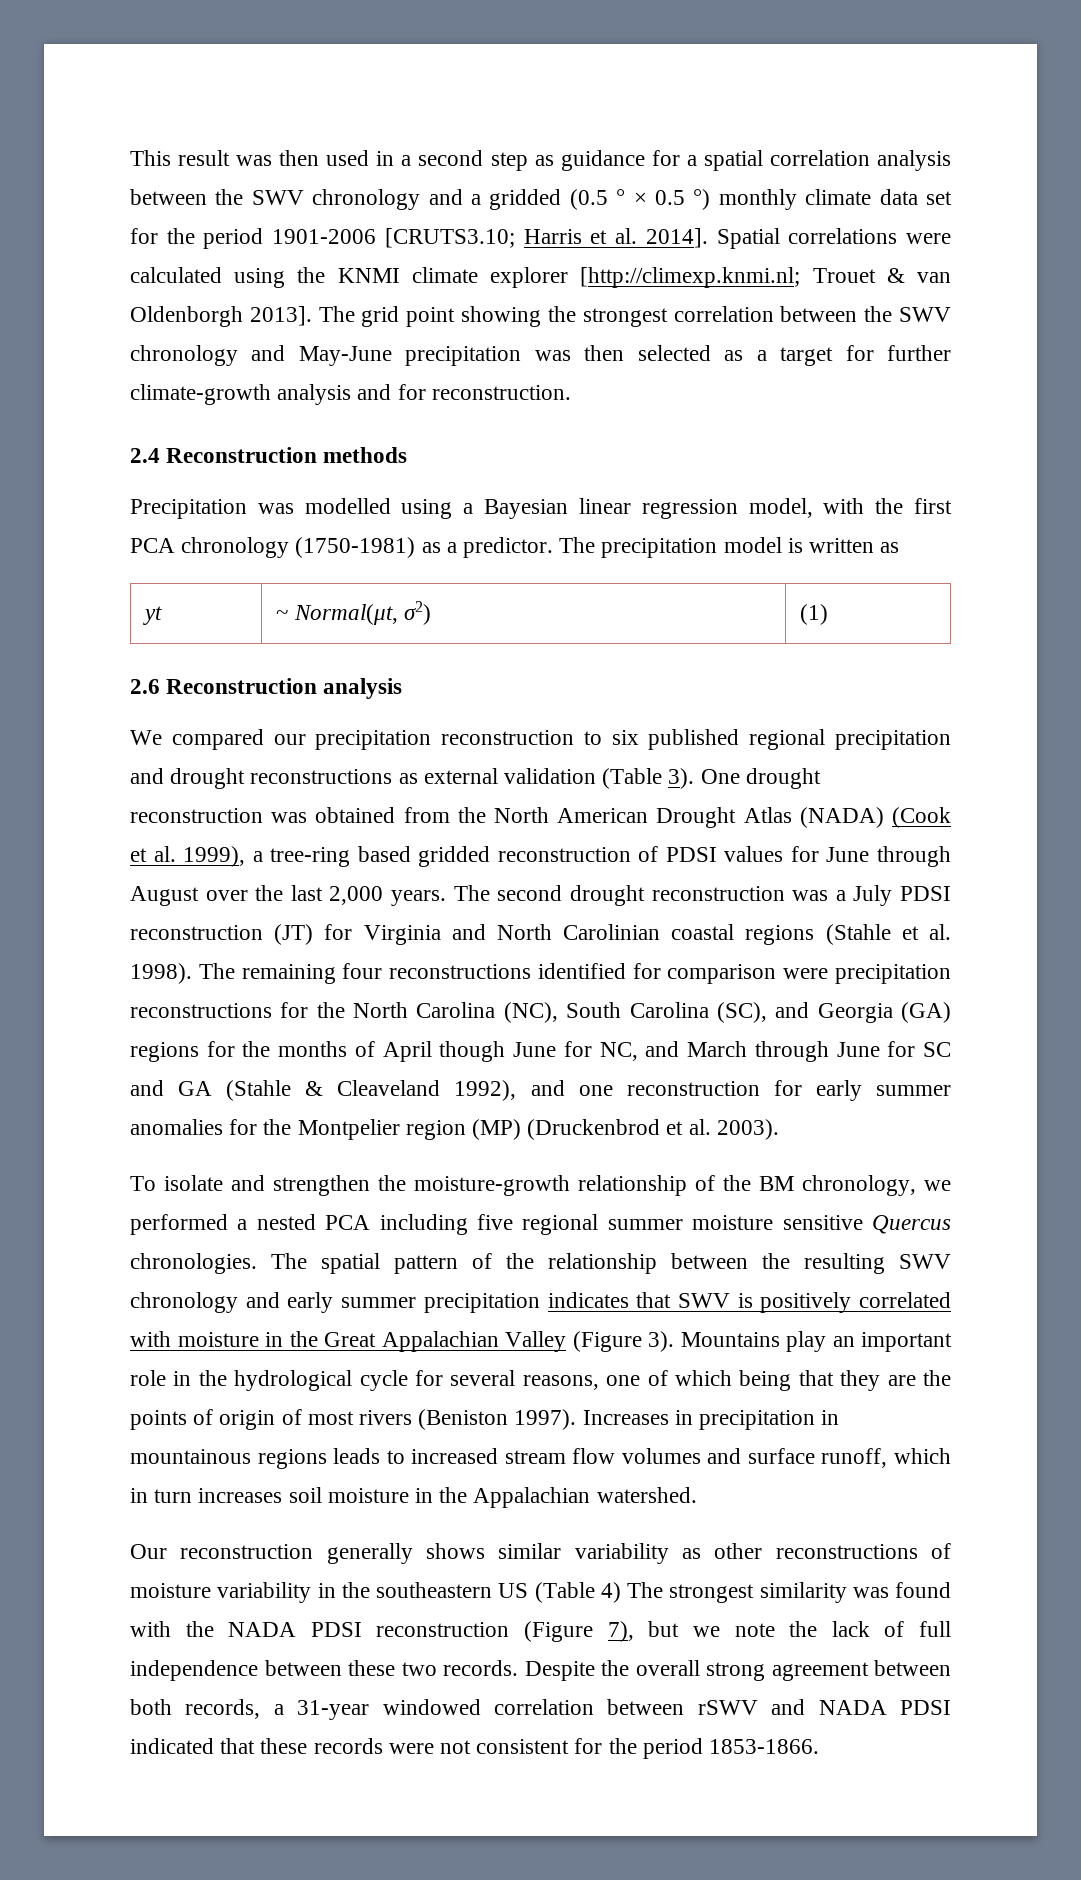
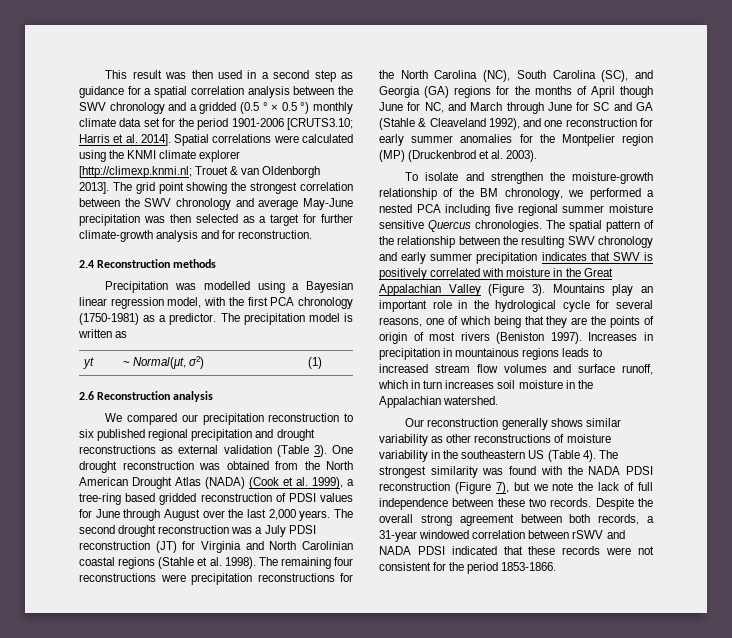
- The grid point showing the strongest correlation between the SWV chronology and May-June precipitation was then selected as a target for further climate-growth analysis and for reconstruction.
+ The grid point showing the strongest correlation between the SWV chronology and average May-June precipitation was then selected as a target for further climate-growth analysis and for reconstruction.
- The remaining four reconstructions identified for comparison were precipitation reconstructions for the North Carolina (NC), South Carolina (SC), and Georgia (GA) regions for the months of April though June for NC, and March through June for SC and GA (Stahle & Cleaveland 1992), and one reconstruction for early summer anomalies for the Montpelier region (MP) (Druckenbrod et al. 2003).
+ The remaining four reconstructions were precipitation reconstructions for the North Carolina (NC), South Carolina (SC), and Georgia (GA) regions for the months of April though June for NC, and March through June for SC and GA (Stahle & Cleaveland 1992), and one reconstruction for early summer anomalies for the Montpelier region (MP) (Druckenbrod et al. 2003).
- Our reconstruction generally shows similar variability as other reconstructions of moisture variability in the southeastern US (Table 4) The strongest similarity was found with the NADA PDSI reconstruction (Figure 7), but we note the lack of full independence between these two records.
+ Our reconstruction generally shows similar variability as other reconstructions of moisture variability in the southeastern US (Table 4). The strongest similarity was found with the NADA PDSI reconstruction (Figure 7), but we note the lack of full independence between these two records.

